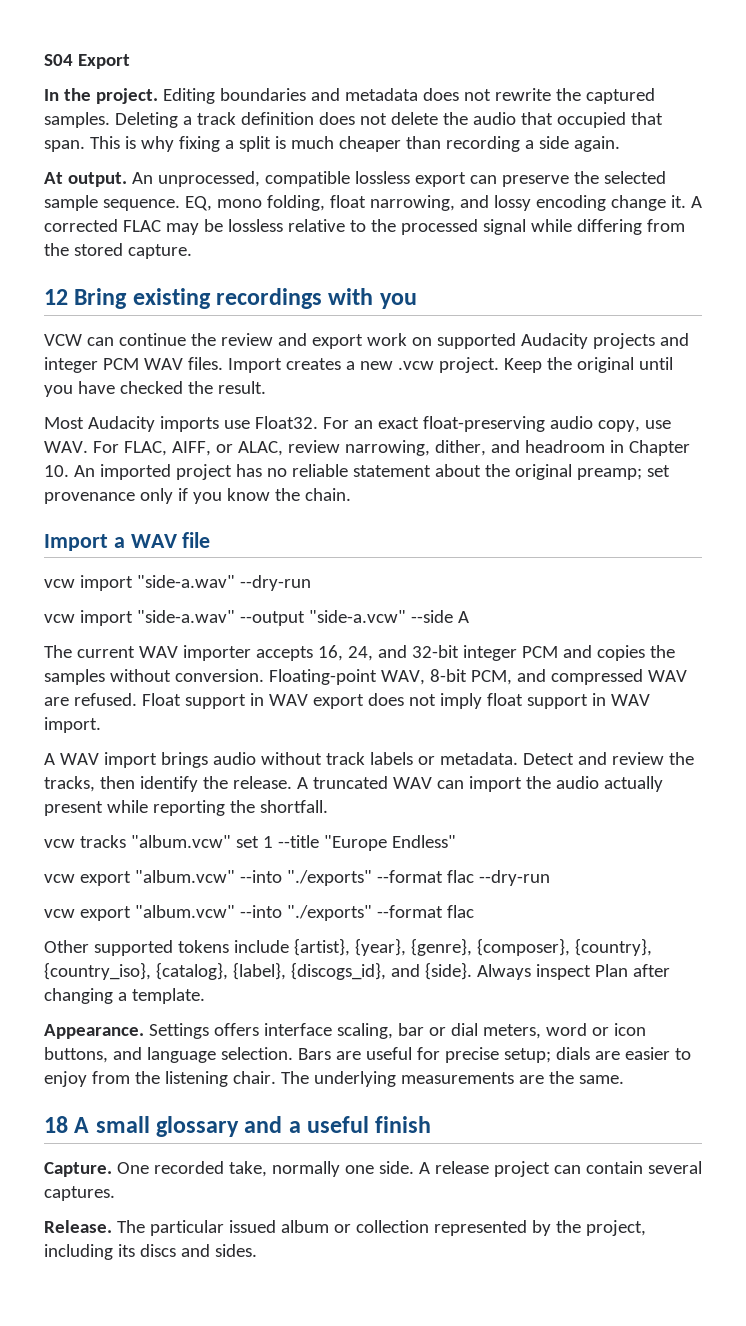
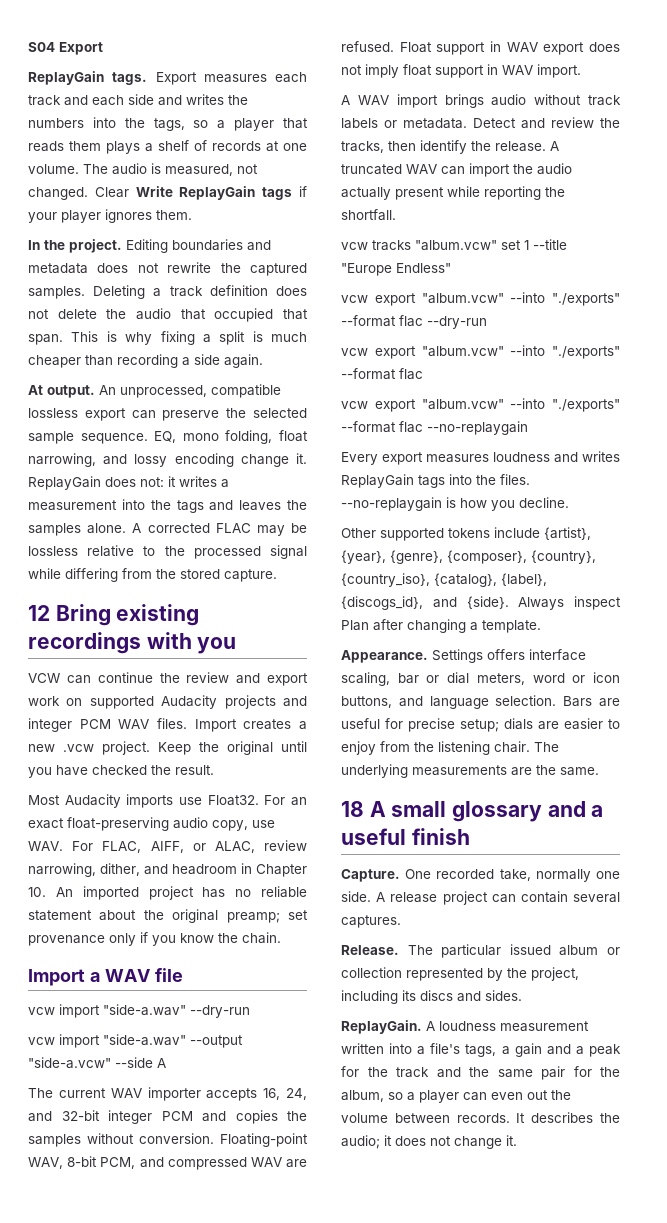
+ ReplayGain tags. Export measures each track and each side and writes the numbers into the tags, so a player that reads them plays a shelf of records at one volume. The audio is measured, not changed. Clear Write ReplayGain tags if your player ignores them.
+ ReplayGain does not: it writes a measurement into the tags and leaves the samples alone.
+ vcw export "album.vcw" --into "./exports" --format flac --no-replaygain
+ Every export measures loudness and writes ReplayGain tags into the files. --no-replaygain is how you decline.
+ ReplayGain. A loudness measurement written into a file's tags, a gain and a peak for the track and the same pair for the album, so a player can even out the volume between records. It describes the audio; it does not change it.

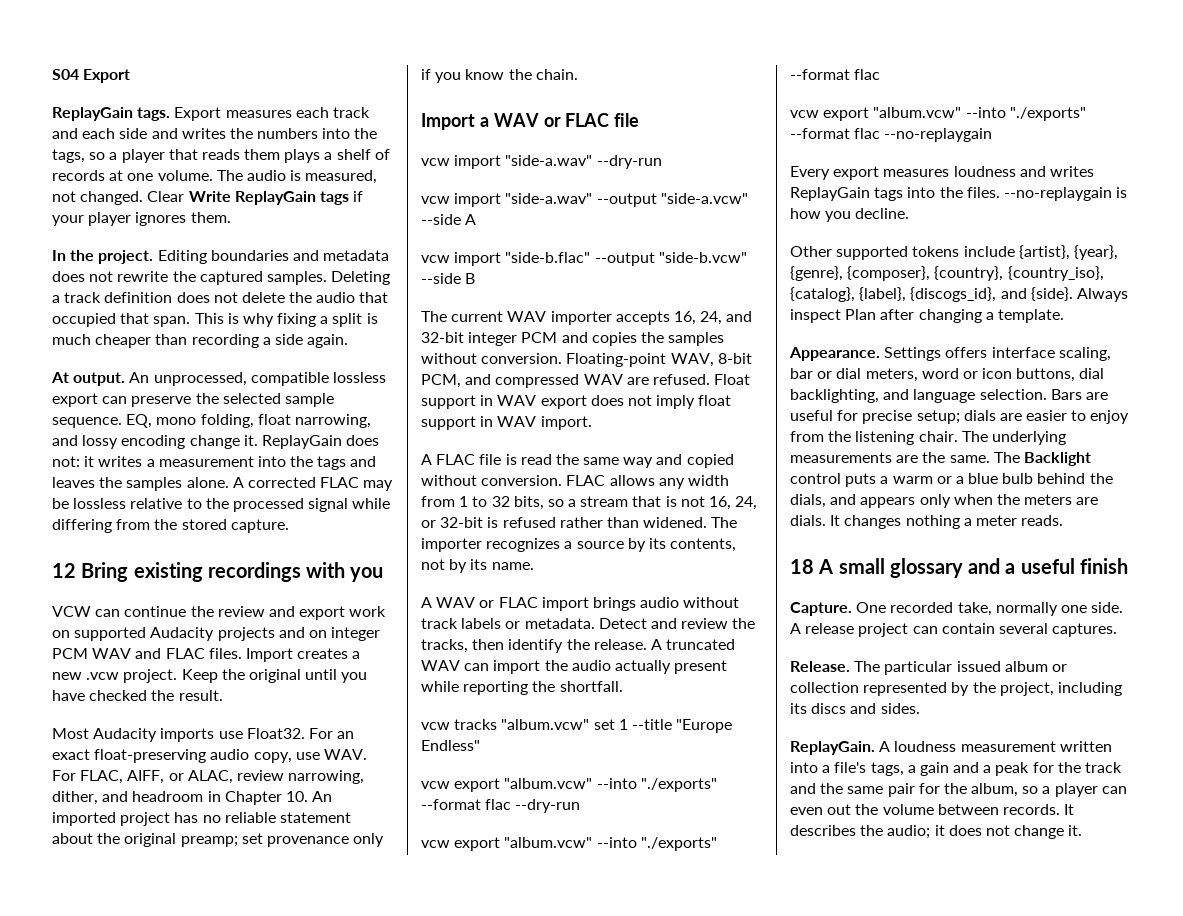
- VCW can continue the review and export work on supported Audacity projects and integer PCM WAV files.
+ VCW can continue the review and export work on supported Audacity projects and on integer PCM WAV and FLAC files.
- Import a WAV file
+ Import a WAV or FLAC file
+ vcw import "side-b.flac" --output "side-b.vcw" --side B
+ A FLAC file is read the same way and copied without conversion. FLAC allows any width from 1 to 32 bits, so a stream that is not 16, 24, or 32-bit is refused rather than widened. The importer recognizes a source by its contents, not by its name.
- A WAV import brings audio without track labels or metadata.
+ A WAV or FLAC import brings audio without track labels or metadata.
- Settings offers interface scaling, bar or dial meters, word or icon buttons, and language selection.
+ Settings offers interface scaling, bar or dial meters, word or icon buttons, dial backlighting, and language selection.
+ The Backlight control puts a warm or a blue bulb behind the dials, and appears only when the meters are dials. It changes nothing a meter reads.

